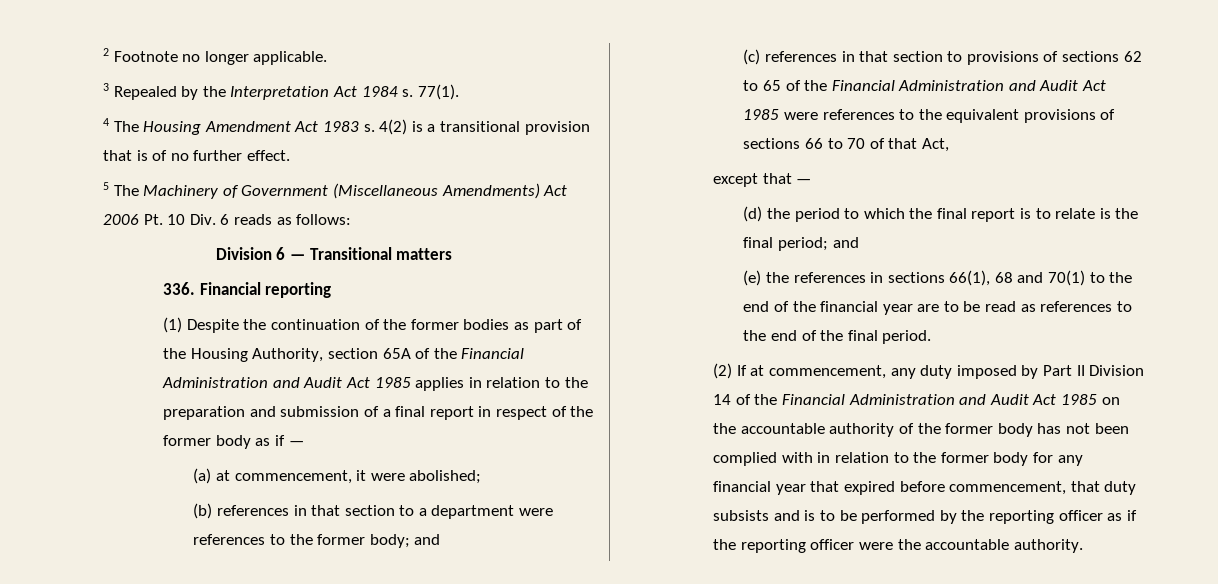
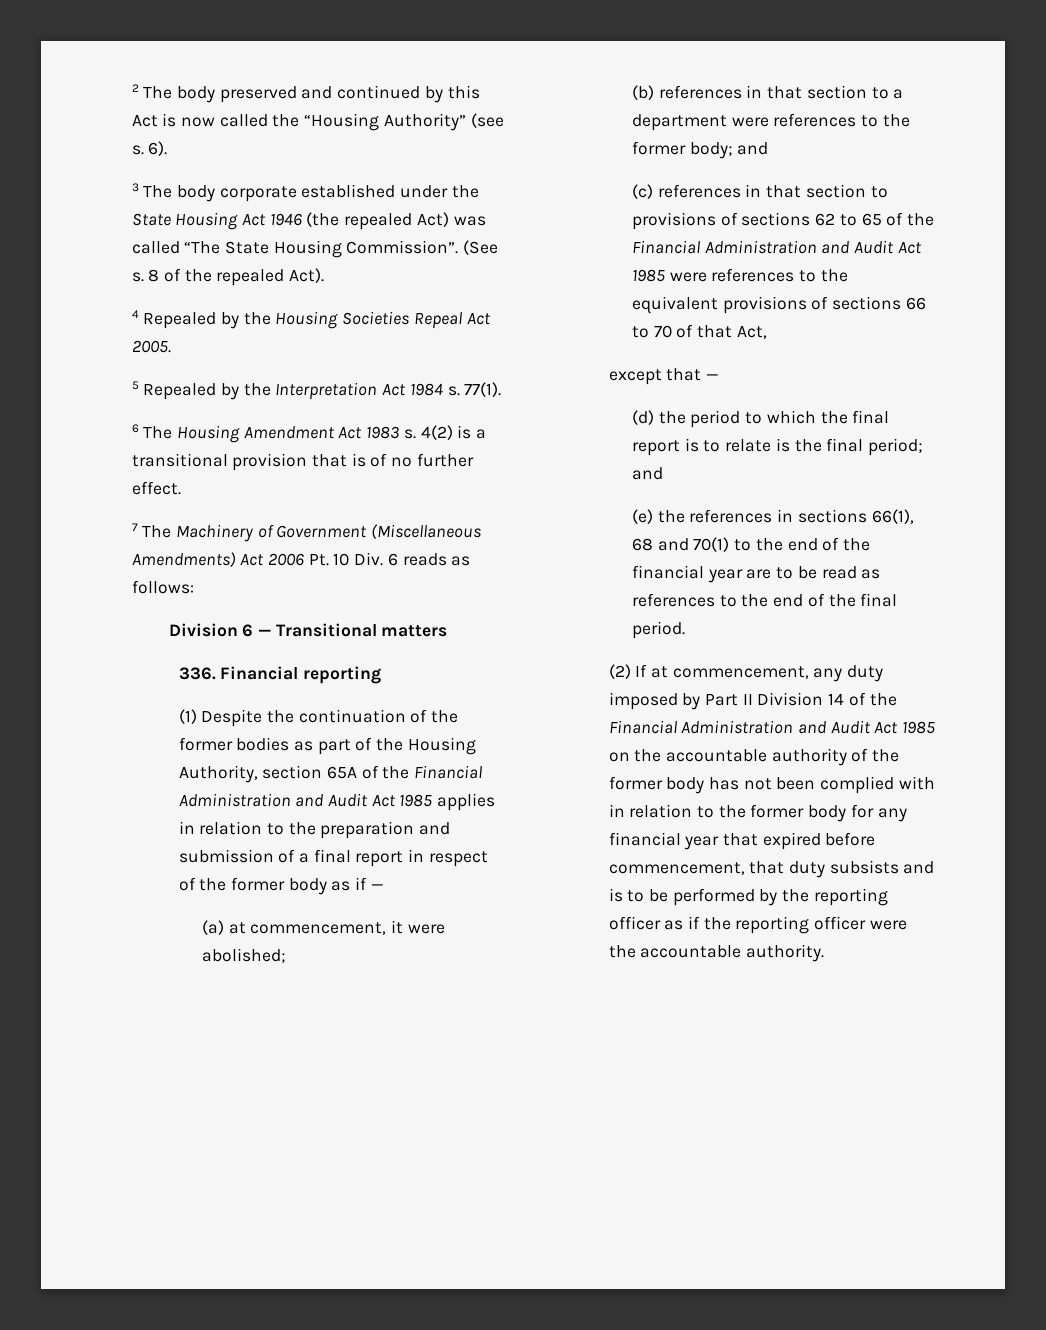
- 2 Footnote no longer applicable.
- 3 Repealed by the Interpretation Act 1984 s.
+ 2 The body preserved and continued by this Act is now called the “Housing Authority” (see s. 6).
+ 3 The body corporate established under the State Housing Act 1946 (the repealed Act) was called “The State Housing Commission”. (See s. 8 of the repealed Act).
+ 4 Repealed by the Housing Societies Repeal Act 2005.
+ 5 Repealed by the Interpretation Act 1984 s.
- 4 The Housing Amendment Act 1983 s.
+ 6 The Housing Amendment Act 1983 s.
- 5 The Machinery of Government (Miscellaneous Amendments) Act 2006 Pt. 10 Div. 6 reads as follows:
+ 7 The Machinery of Government (Miscellaneous Amendments) Act 2006 Pt. 10 Div. 6 reads as follows:

